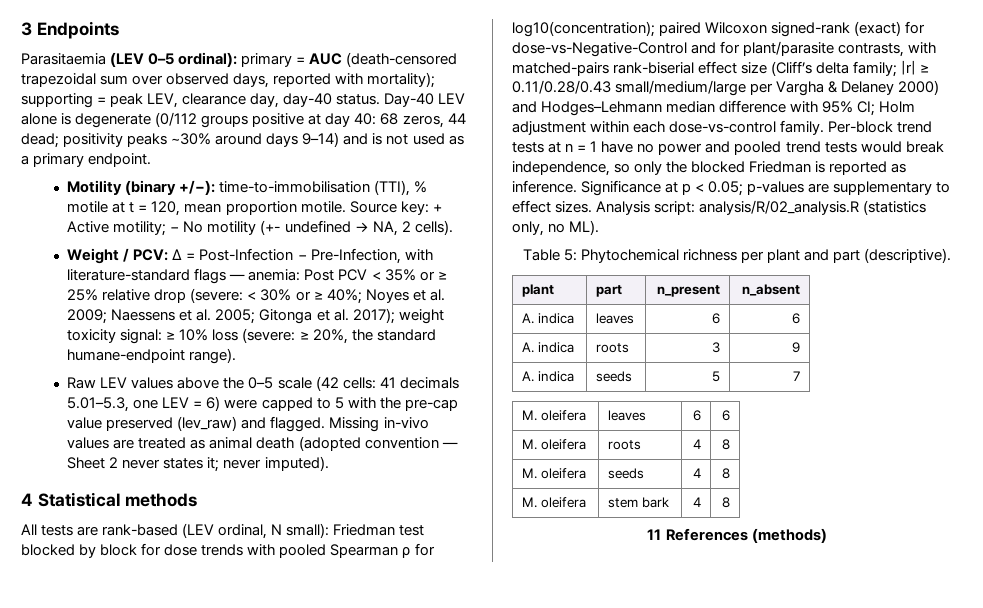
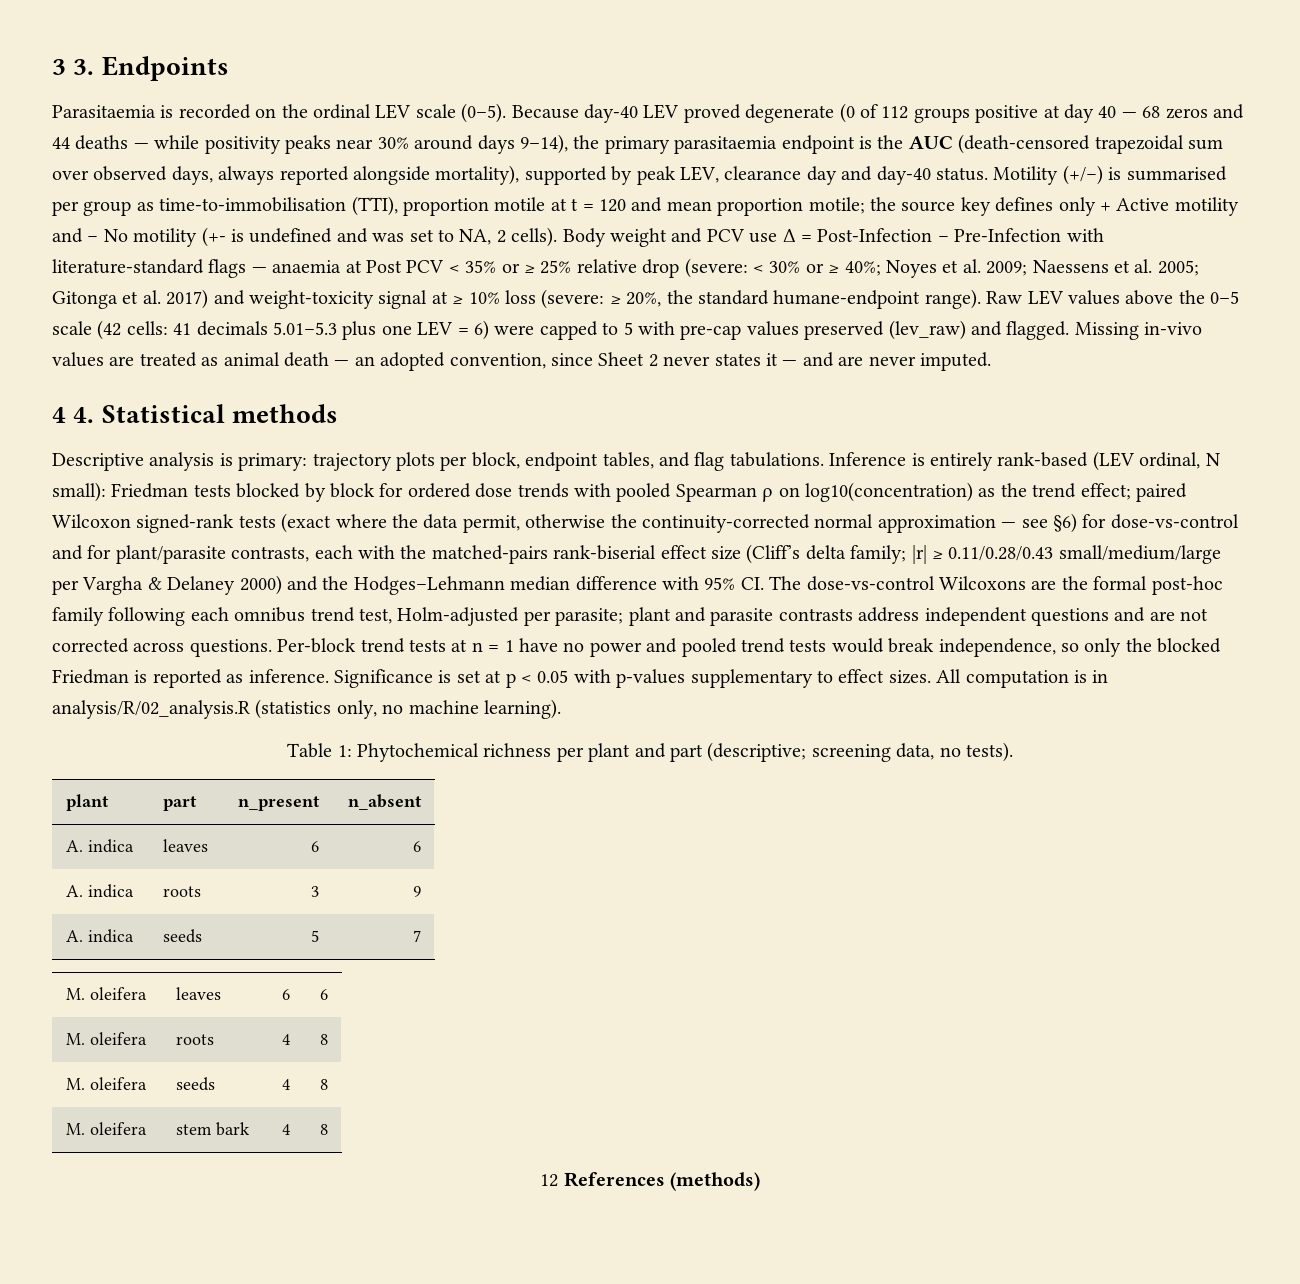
- 3 Endpoints
+ 3 3. Endpoints
- Parasitaemia (LEV 0–5 ordinal): primary = AUC (death-censored trapezoidal sum over observed days, reported with mortality); supporting = peak LEV, clearance day, day-40 status. Day-40 LEV alone is degenerate (0/112 groups positive at day 40: 68 zeros, 44 dead; positivity peaks ~30% around days 9–14) and is not used as a primary endpoint.
- Motility (binary +/−): time-to-immobilisation (TTI), % motile at t = 120, mean proportion motile. Source key: + Active motility; − No motility (+- undefined → NA, 2 cells).
- Weight / PCV: Δ = Post-Infection − Pre-Infection, with literature-standard flags — anemia: Post PCV < 35% or ≥ 25% relative drop (severe:
+ Parasitaemia is recorded on the ordinal LEV scale (0–5). Because day-40 LEV proved degenerate (0 of 112 groups positive at day 40 — 68 zeros and 44 deaths — while positivity peaks near 30% around days 9–14), the primary parasitaemia endpoint is the AUC (death-censored trapezoidal sum over observed days, always reported alongside mortality), supported by peak LEV, clearance day and day-40 status. Motility (+/−) is summarised per group as time-to-immobilisation (TTI), proportion motile at t = 120 and mean proportion motile; the source key defines only + Active motility and − No motility (+- is undefined and was set to NA, 2 cells). Body weight and PCV use Δ = Post-Infection − Pre-Infection with literature-standard flags — anaemia at Post PCV < 35% or ≥ 25% relative drop (severe:
- Gitonga et al. 2017); weight toxicity signal: ≥ 10% loss (severe:
+ Gitonga et al. 2017) and weight-toxicity signal at ≥ 10% loss (severe:
- ≥ 20%, the standard humane-endpoint range).
- Raw LEV values above the 0–5 scale (42 cells:
+ ≥ 20%, the standard humane-endpoint range). Raw LEV values above the 0–5 scale (42 cells:
- 41 decimals 5.01–5.3, one LEV = 6) were capped to 5 with the pre-cap value preserved (lev_raw) and flagged.
+ 41 decimals 5.01–5.3 plus one LEV = 6) were capped to 5 with pre-cap values preserved (lev_raw) and flagged.
- Missing in-vivo values are treated as animal death (adopted convention — Sheet 2 never states it; never imputed).
- 4 Statistical methods
+ Missing in-vivo values are treated as animal death — an adopted convention, since Sheet 2 never states it — and are never imputed.
+ 4 4. Statistical methods
- All tests are rank-based (LEV ordinal, N small): Friedman test blocked by block for dose trends with pooled Spearman ρ for log10(concentration); paired Wilcoxon signed-rank (exact) for dose-vs-Negative-Control and for plant/parasite contrasts, with matched-pairs rank-biserial effect size (Cliff’s delta family; |r| ≥ 0.11/0.28/0.43 small/medium/large per Vargha & Delaney 2000) and Hodges–Lehmann median difference with 95% CI; Holm adjustment within each dose-vs-control family.
+ Descriptive analysis is primary: trajectory plots per block, endpoint tables, and flag tabulations. Inference is entirely rank-based (LEV ordinal, N small): Friedman tests blocked by block for ordered dose trends with pooled Spearman ρ on log10(concentration) as the trend effect; paired Wilcoxon signed-rank tests (exact where the data permit, otherwise the continuity-corrected normal approximation — see §6) for dose-vs-control and for plant/parasite contrasts, each with the matched-pairs rank-biserial effect size (Cliff’s delta family; |r| ≥ 0.11/0.28/0.43 small/medium/large per Vargha & Delaney 2000) and the Hodges–Lehmann median difference with 95% CI. The dose-vs-control Wilcoxons are the formal post-hoc family following each omnibus trend test, Holm-adjusted per parasite; plant and parasite contrasts address independent questions and are not corrected across questions.
- Significance at p < 0.05; p-values are supplementary to effect sizes.
+ Significance is set at p < 0.05 with p-values supplementary to effect sizes.
- Analysis script: analysis/R/02_analysis.R (statistics only, no ML).
+ All computation is in analysis/R/02_analysis.R (statistics only, no machine learning).
- Table 5: Phytochemical richness per plant and part (descriptive).
+ Table 1: Phytochemical richness per plant and part (descriptive; screening data, no tests).
- 11 References (methods)
+ 12 References (methods)

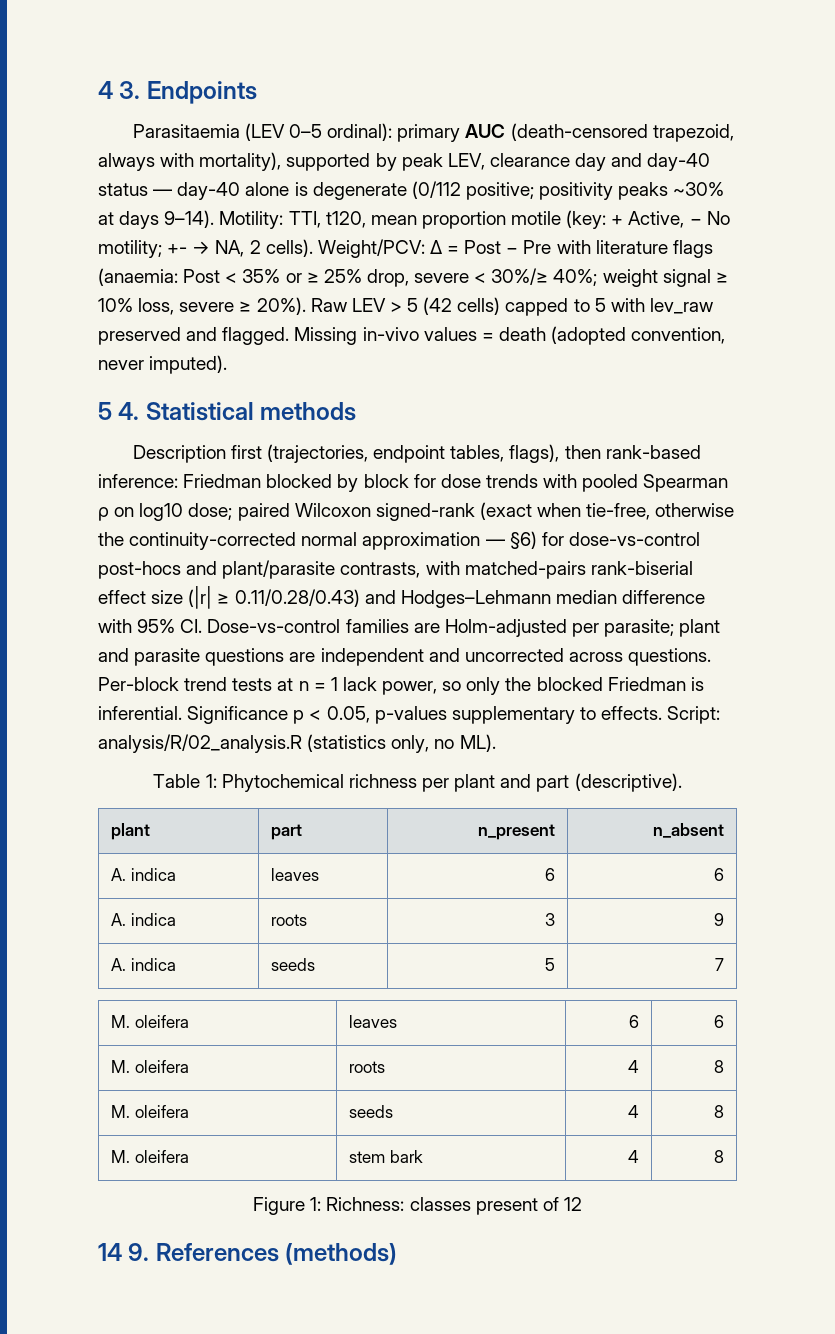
- 3 3. Endpoints
+ 4 3. Endpoints
- Parasitaemia is recorded on the ordinal LEV scale (0–5). Because day-40 LEV proved degenerate (0 of 112 groups positive at day 40 — 68 zeros and 44 deaths — while positivity peaks near 30% around days 9–14), the primary parasitaemia endpoint is the AUC (death-censored trapezoidal sum over observed days, always reported alongside mortality), supported by peak LEV, clearance day and day-40 status. Motility (+/−) is summarised per group as time-to-immobilisation (TTI), proportion motile at t = 120 and mean proportion motile; the source key defines only + Active motility and − No motility (+- is undefined and was set to NA, 2 cells). Body weight and PCV use Δ = Post-Infection − Pre-Infection with literature-standard flags — anaemia at Post PCV < 35% or ≥ 25% relative drop (severe: < 30% or ≥ 40%; Noyes et al. 2009; Naessens et al. 2005; Gitonga et al. 2017) and weight-toxicity signal at ≥ 10% loss (severe: ≥ 20%, the standard humane-endpoint range). Raw LEV values above the 0–5 scale (42 cells: 41 decimals 5.01–5.3 plus one LEV = 6) were capped to 5 with pre-cap values preserved (lev_raw) and flagged.
+ Parasitaemia (LEV 0–5 ordinal): primary AUC (death-censored trapezoid, always with mortality), supported by peak LEV, clearance day and day-40 status — day-40 alone is degenerate (0/112 positive; positivity peaks ~30% at days 9–14). Motility: TTI, t120, mean proportion motile (key: + Active, − No motility; +- → NA, 2 cells). Weight/PCV: Δ = Post − Pre with literature flags (anaemia: Post < 35% or ≥ 25% drop, severe < 30%/≥ 40%; weight signal ≥ 10% loss, severe ≥ 20%). Raw LEV > 5 (42 cells) capped to 5 with lev_raw preserved and flagged.
- Missing in-vivo values are treated as animal death — an adopted convention, since Sheet 2 never states it — and are never imputed.
- 4 4. Statistical methods
- Descriptive analysis is primary: trajectory plots per block, endpoint tables, and flag tabulations. Inference is entirely rank-based (LEV ordinal, N small): Friedman tests blocked by block for ordered dose trends with pooled Spearman ρ on log10(concentration) as the trend effect; paired Wilcoxon signed-rank tests (exact where the data permit, otherwise the continuity-corrected normal approximation — see §6) for dose-vs-control and for plant/parasite contrasts, each with the matched-pairs rank-biserial effect size (Cliff’s delta family; |r| ≥ 0.11/0.28/0.43 small/medium/large per Vargha & Delaney 2000) and the Hodges–Lehmann median difference with 95% CI. The dose-vs-control Wilcoxons are the formal post-hoc family following each omnibus trend test, Holm-adjusted per parasite; plant and parasite contrasts address independent questions and are not corrected across questions.
+ Missing in-vivo values = death (adopted convention, never imputed).
+ 5 4. Statistical methods
+ Description first (trajectories, endpoint tables, flags), then rank-based inference: Friedman blocked by block for dose trends with pooled Spearman ρ on log10 dose; paired Wilcoxon signed-rank (exact when tie-free, otherwise the continuity-corrected normal approximation — §6) for dose-vs-control post-hocs and plant/parasite contrasts, with matched-pairs rank-biserial effect size (|r| ≥ 0.11/0.28/0.43) and Hodges–Lehmann median difference with 95% CI. Dose-vs-control families are Holm-adjusted per parasite; plant and parasite questions are independent and uncorrected across questions.
- Per-block trend tests at n = 1 have no power and pooled trend tests would break independence, so only the blocked Friedman is reported as inference. Significance is set at p < 0.05 with p-values supplementary to effect sizes. All computation is in analysis/R/02_analysis.R (statistics only, no machine learning).
+ Per-block trend tests at n = 1 lack power, so only the blocked Friedman is inferential. Significance p < 0.05, p-values supplementary to effects. Script: analysis/R/02_analysis.R (statistics only, no ML).
- Table 1: Phytochemical richness per plant and part (descriptive; screening data, no tests).
+ Table 1: Phytochemical richness per plant and part (descriptive).
- 12 References (methods)
+ Figure 1: Richness: classes present of 12
+ 14 9. References (methods)

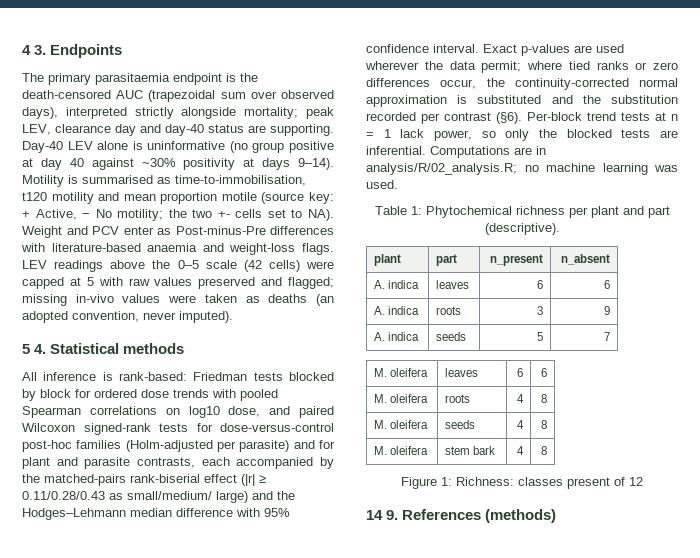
- Parasitaemia (LEV 0–5 ordinal): primary AUC (death-censored trapezoid, always with mortality), supported by peak LEV, clearance day and day-40 status — day-40 alone is degenerate (0/112 positive; positivity peaks ~30% at days 9–14). Motility: TTI, t120, mean proportion motile (key: + Active, − No motility; +- → NA, 2 cells). Weight/PCV: Δ = Post − Pre with literature flags (anaemia: Post < 35% or ≥ 25% drop, severe < 30%/≥ 40%; weight signal ≥ 10% loss, severe ≥ 20%). Raw LEV > 5 (42 cells) capped to 5 with lev_raw preserved and flagged. Missing in-vivo values = death (adopted convention, never imputed).
+ The primary parasitaemia endpoint is the death-censored AUC (trapezoidal sum over observed days), interpreted strictly alongside mortality; peak LEV, clearance day and day-40 status are supporting. Day-40 LEV alone is uninformative (no group positive at day 40 against ~30% positivity at days 9–14). Motility is summarised as time-to-immobilisation, t120 motility and mean proportion motile (source key: + Active, − No motility; the two +- cells set to NA). Weight and PCV enter as Post-minus-Pre differences with literature-based anaemia and weight-loss flags. LEV readings above the 0–5 scale (42 cells) were capped at 5 with raw values preserved and flagged; missing in-vivo values were taken as deaths (an adopted convention, never imputed).
- Description first (trajectories, endpoint tables, flags), then rank-based inference: Friedman blocked by block for dose trends with pooled Spearman ρ on log10 dose; paired Wilcoxon signed-rank (exact when tie-free, otherwise the continuity-corrected normal approximation — §6) for dose-vs-control post-hocs and plant/parasite contrasts, with matched-pairs rank-biserial effect size (|r| ≥ 0.11/0.28/0.43) and Hodges–Lehmann median difference with 95% CI. Dose-vs-control families are Holm-adjusted per parasite; plant and parasite questions are independent and uncorrected across questions.
+ All inference is rank-based: Friedman tests blocked by block for ordered dose trends with pooled Spearman correlations on log10 dose, and paired Wilcoxon signed-rank tests for dose-versus-control post-hoc families (Holm-adjusted per parasite) and for plant and parasite contrasts, each accompanied by the matched-pairs rank-biserial effect (|r| ≥ 0.11/0.28/0.43 as small/medium/ large) and the Hodges–Lehmann median difference with 95% confidence interval. Exact p-values are used wherever the data permit; where tied ranks or zero differences occur, the continuity-corrected normal approximation is substituted and the substitution recorded per contrast (§6).
- Per-block trend tests at n = 1 lack power, so only the blocked Friedman is inferential. Significance p < 0.05, p-values supplementary to effects. Script: analysis/R/02_analysis.R (statistics only, no ML).
+ Per-block trend tests at n = 1 lack power, so only the blocked tests are inferential. Computations are in analysis/R/02_analysis.R; no machine learning was used.

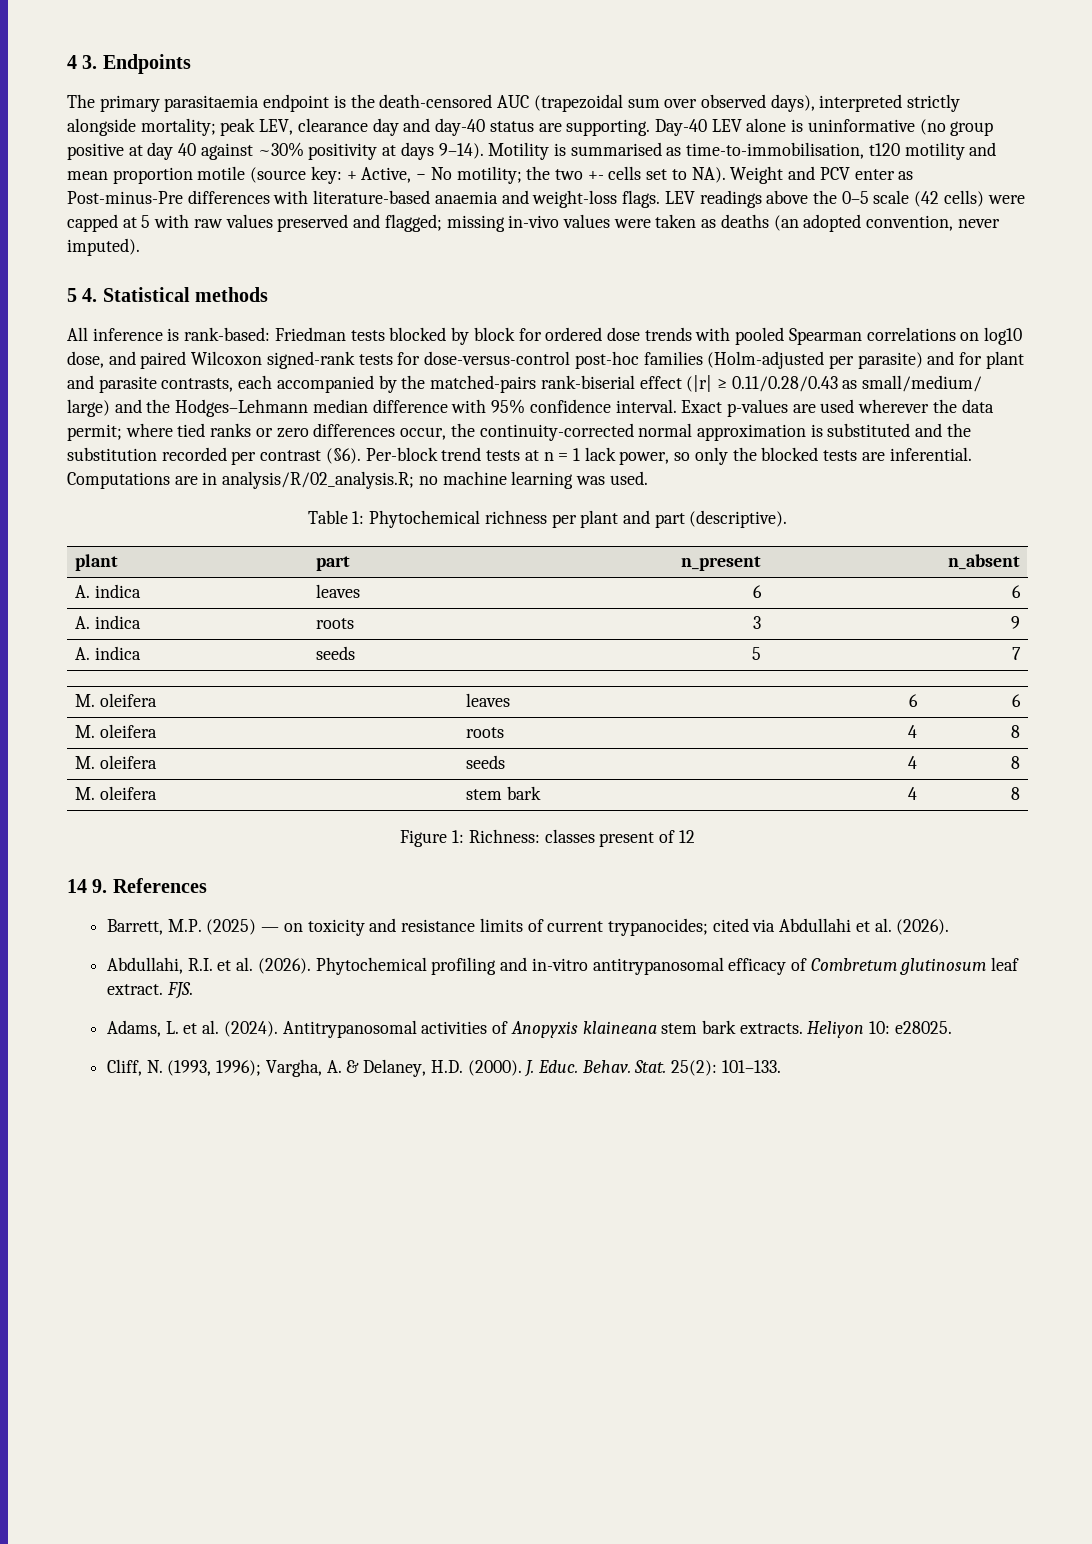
- 14 9. References (methods)
+ 14 9. References
+ Barrett, M.P. (2025) — on toxicity and resistance limits of current trypanocides; cited via Abdullahi et al. (2026).
+ Abdullahi, R.I. et al. (2026). Phytochemical profiling and in-vitro antitrypanosomal efficacy of Combretum glutinosum leaf extract. FJS.
+ Adams, L. et al. (2024). Antitrypanosomal activities of Anopyxis klaineana stem bark extracts. Heliyon 10: e28025.
+ Cliff, N. (1993, 1996); Vargha, A. & Delaney, H.D. (2000). J. Educ. Behav. Stat. 25(2): 101–133.

